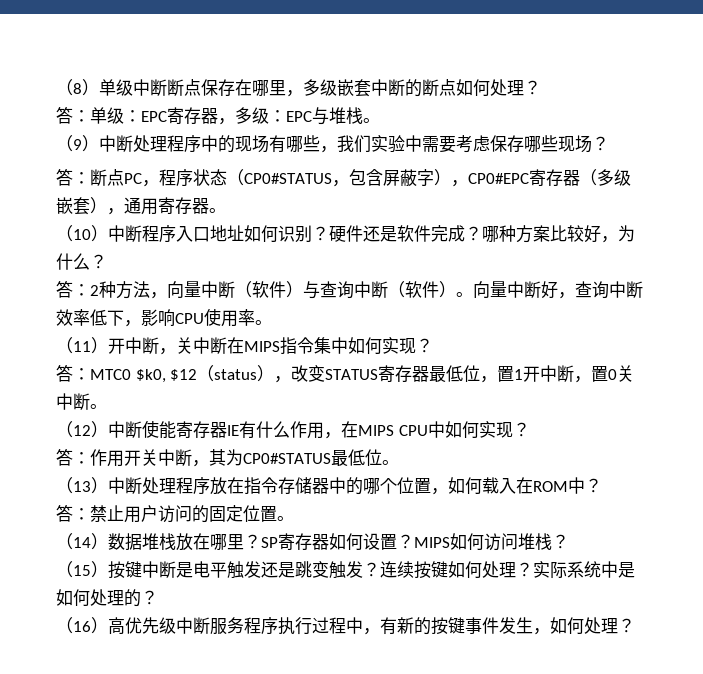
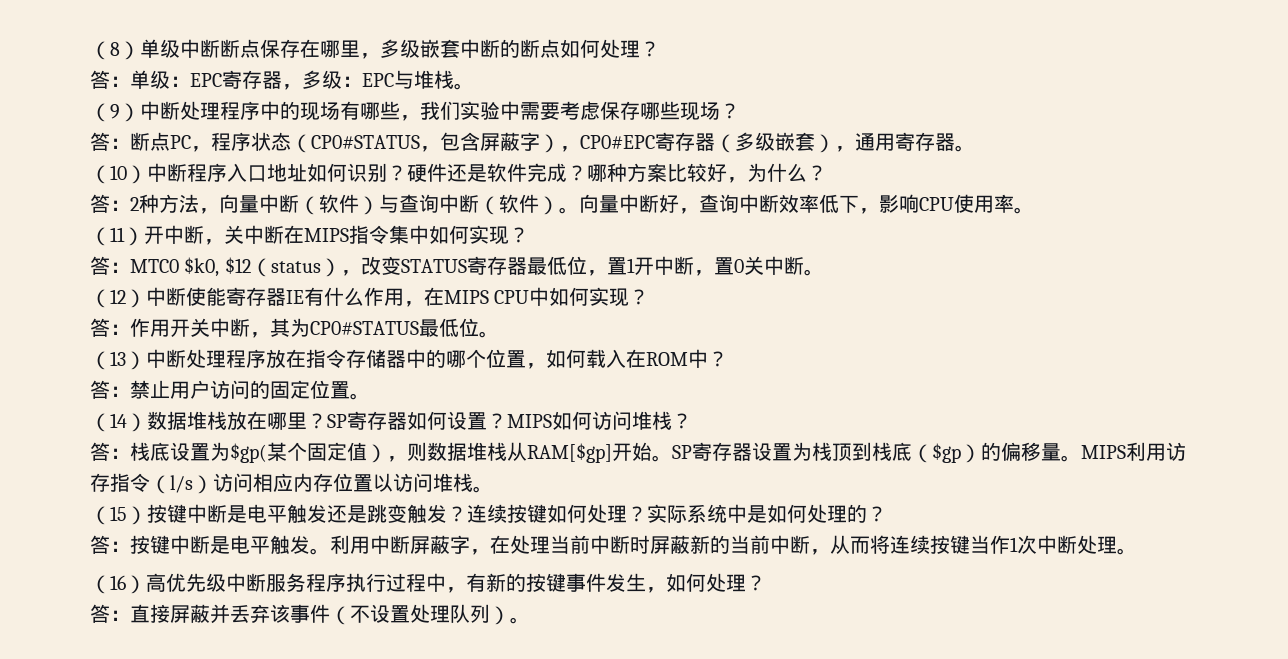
+ 答：栈底设置为$gp(某个固定值），则数据堆栈从RAM[$gp]开始。SP寄存器设置为栈顶到栈底（$gp）的偏移量。MIPS利用访存指令（l/s）访问相应内存位置以访问堆栈。
+ 答：按键中断是电平触发。利用中断屏蔽字，在处理当前中断时屏蔽新的当前中断，从而将连续按键当作1次中断处理。
+ 答：直接屏蔽并丢弃该事件（不设置处理队列）。

